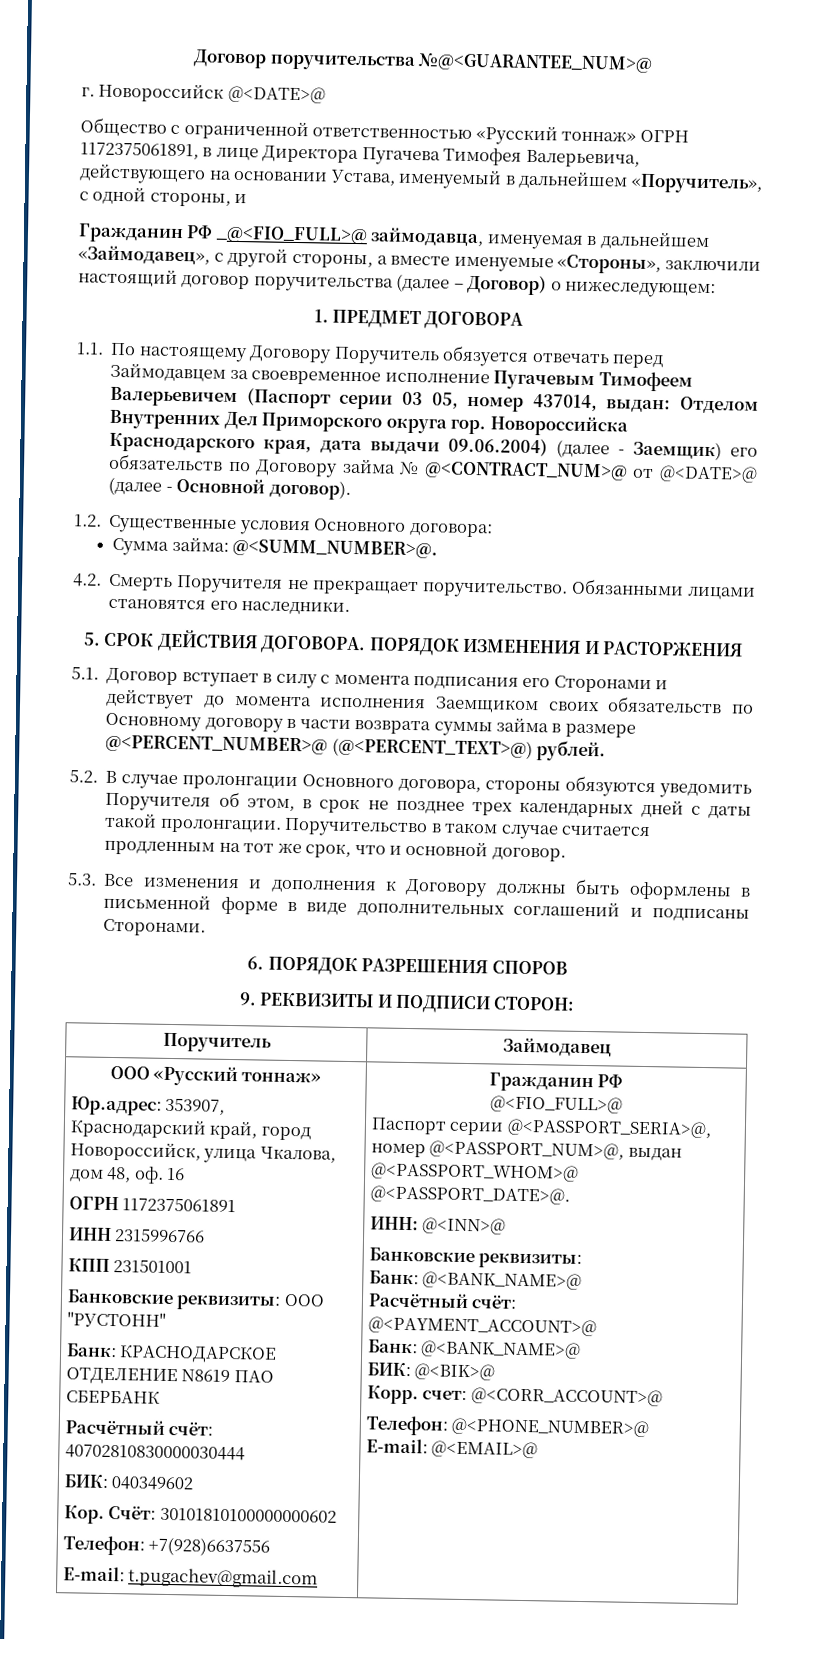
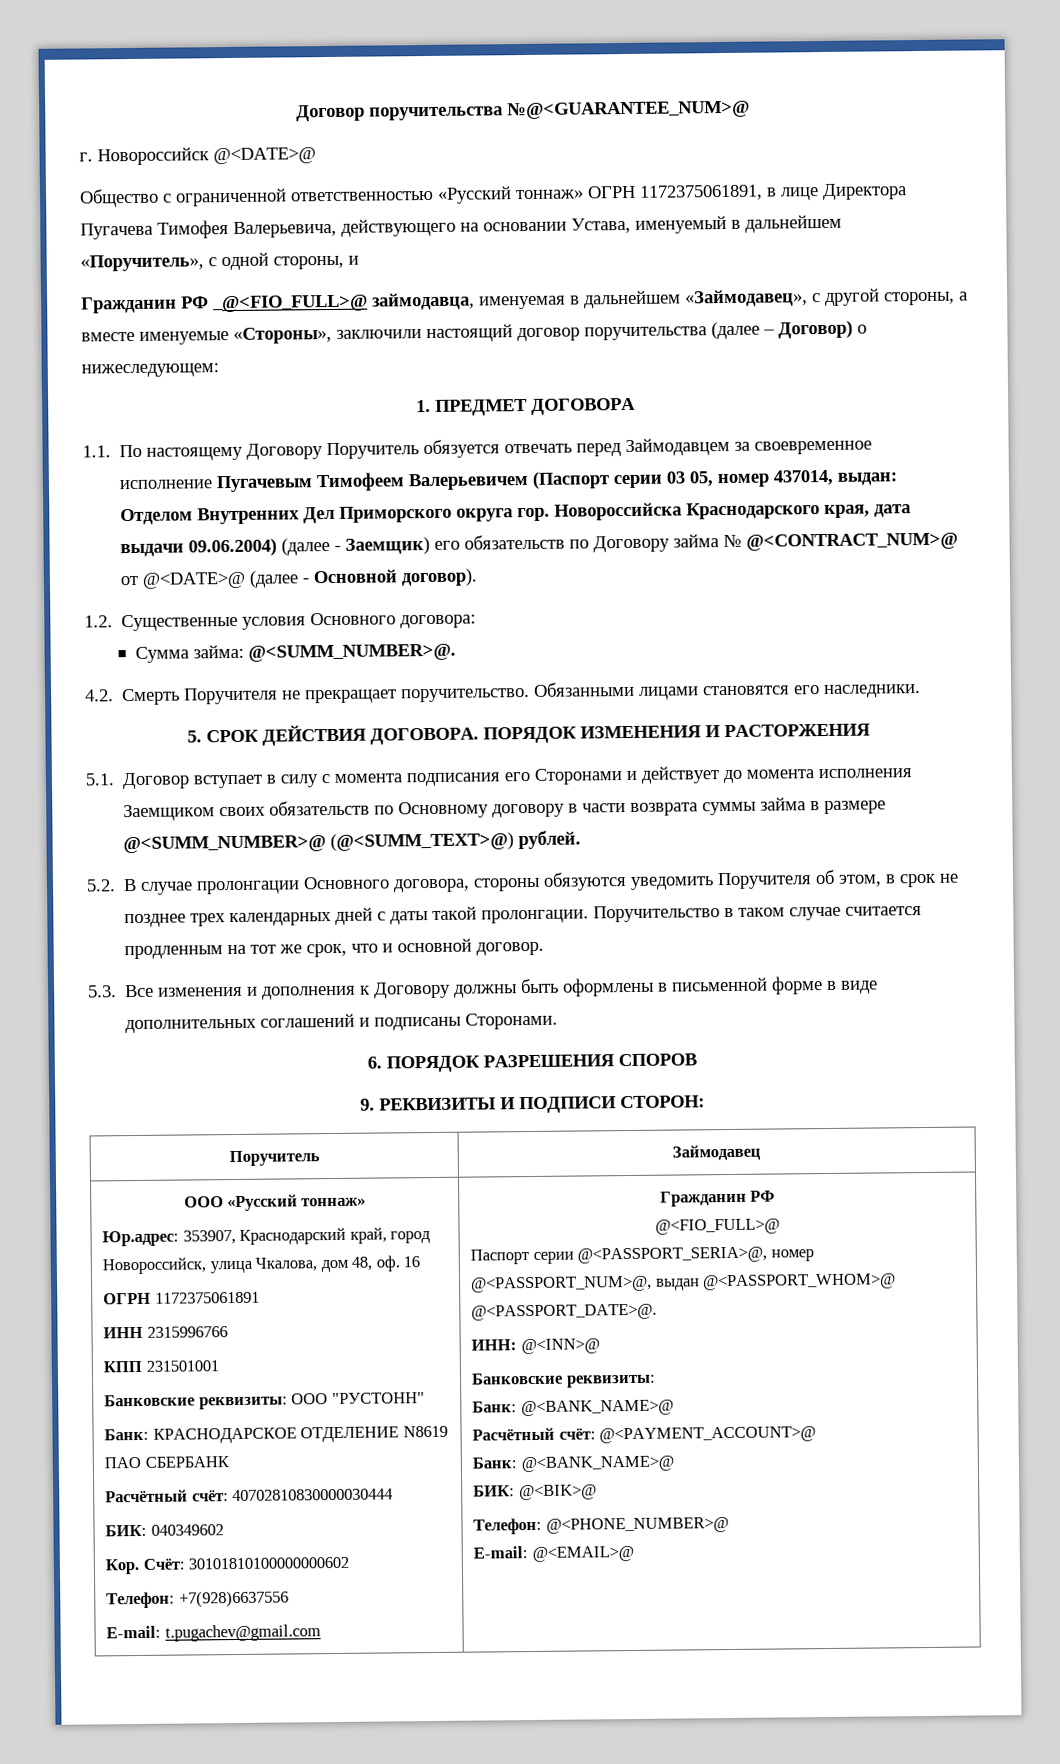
- 5.1. Договор вступает в силу с момента подписания его Сторонами и действует до момента исполнения Заемщиком своих обязательств по Основному договору в части возврата суммы займа в размере @<PERCENT_NUMBER>@ (@<PERCENT_TEXT>@) рублей.
+ 5.1. Договор вступает в силу с момента подписания его Сторонами и действует до момента исполнения Заемщиком своих обязательств по Основному договору в части возврата суммы займа в размере @<SUMM_NUMBER>@ (@<SUMM_TEXT>@) рублей.
- Корр. счет: @<CORR_ACCOUNT>@

